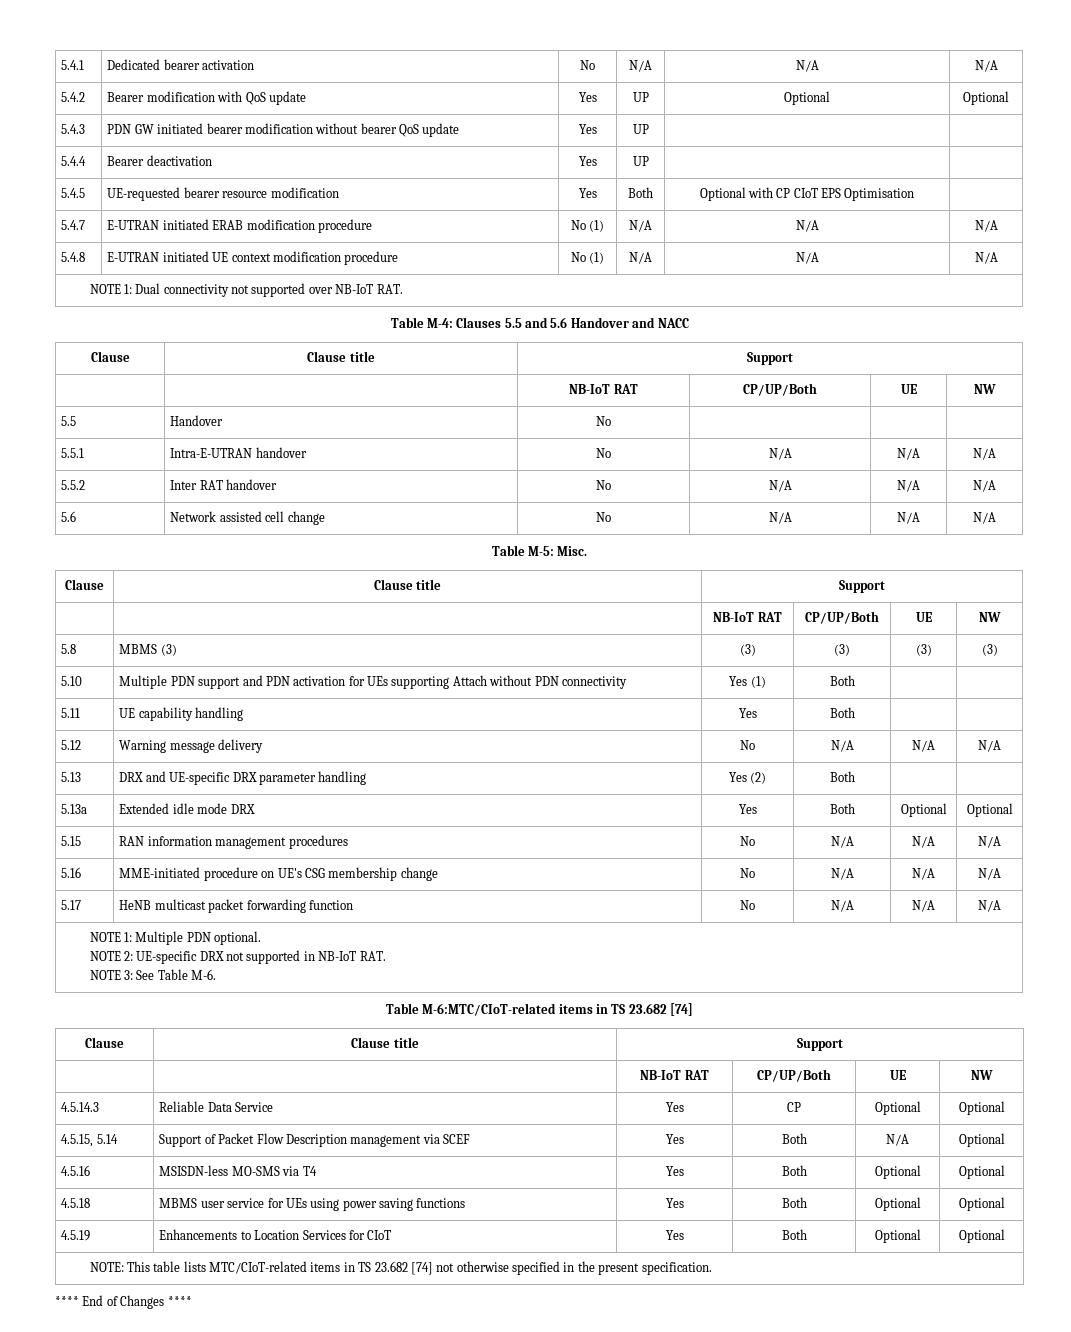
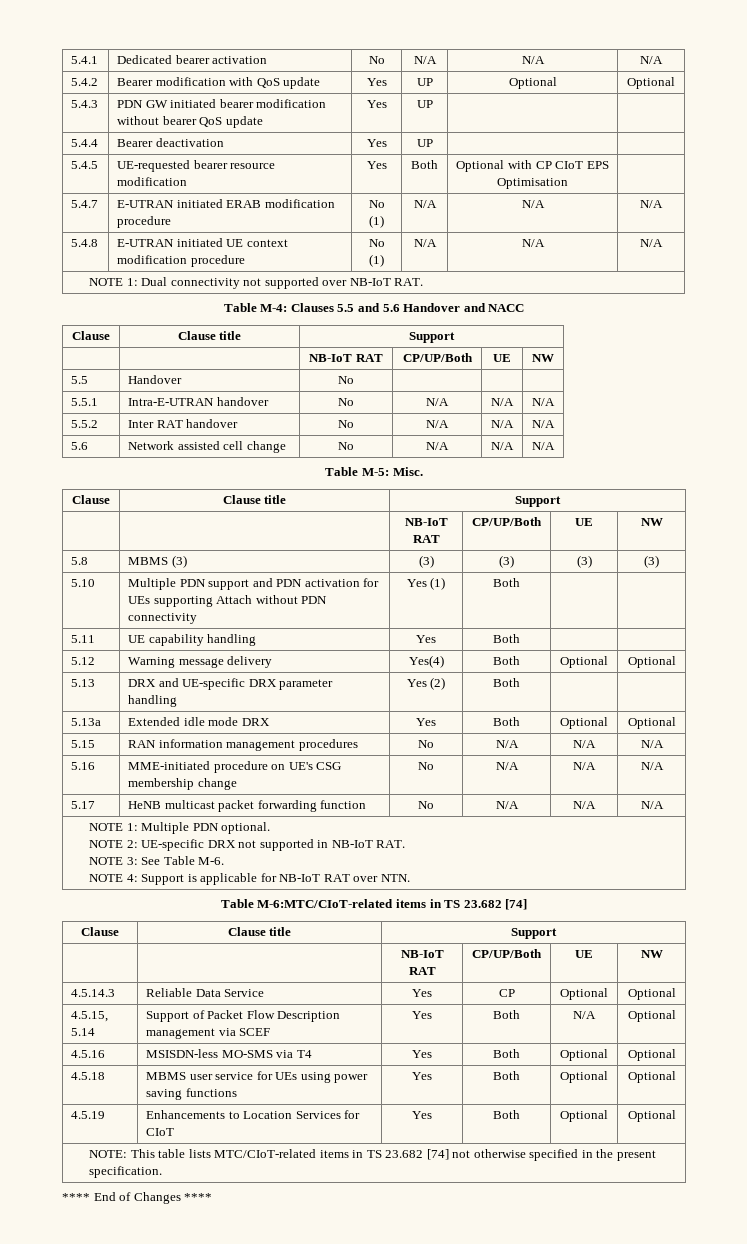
- 5.12 | Warning message delivery | No | N/A | N/A | N/A
+ 5.12 | Warning message delivery | Yes(4) | Both | Optional | Optional
  NOTE 1: Multiple PDN optional.
  NOTE 2: UE-specific DRX not supported in NB-IoT RAT.
  NOTE 3: See Table M-6.
+ NOTE 4: Support is applicable for NB-IoT RAT over NTN.

